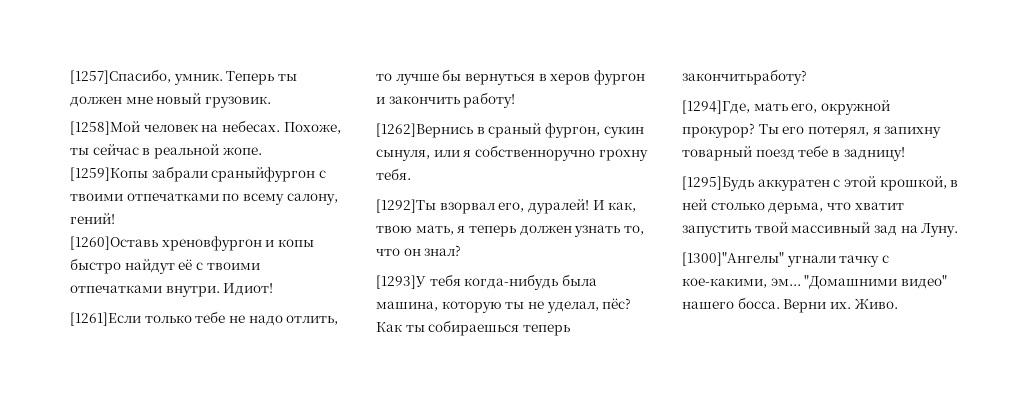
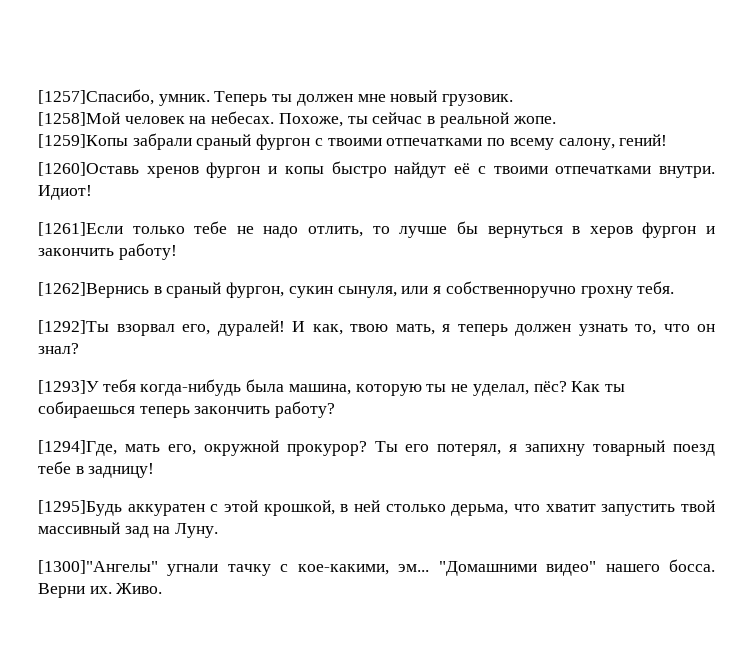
- [1259]Копы забрали сраныйфургон с твоими отпечатками по всему салону, гений!
+ [1259]Копы забрали сраный фургон с твоими отпечатками по всему салону, гений!
- [1260]Оставь хреновфургон и копы быстро найдут её с твоими отпечатками внутри.
+ [1260]Оставь хренов фургон и копы быстро найдут её с твоими отпечатками внутри.
- Как ты собираешься теперь закончитьработу?
+ Как ты собираешься теперь закончить работу?

